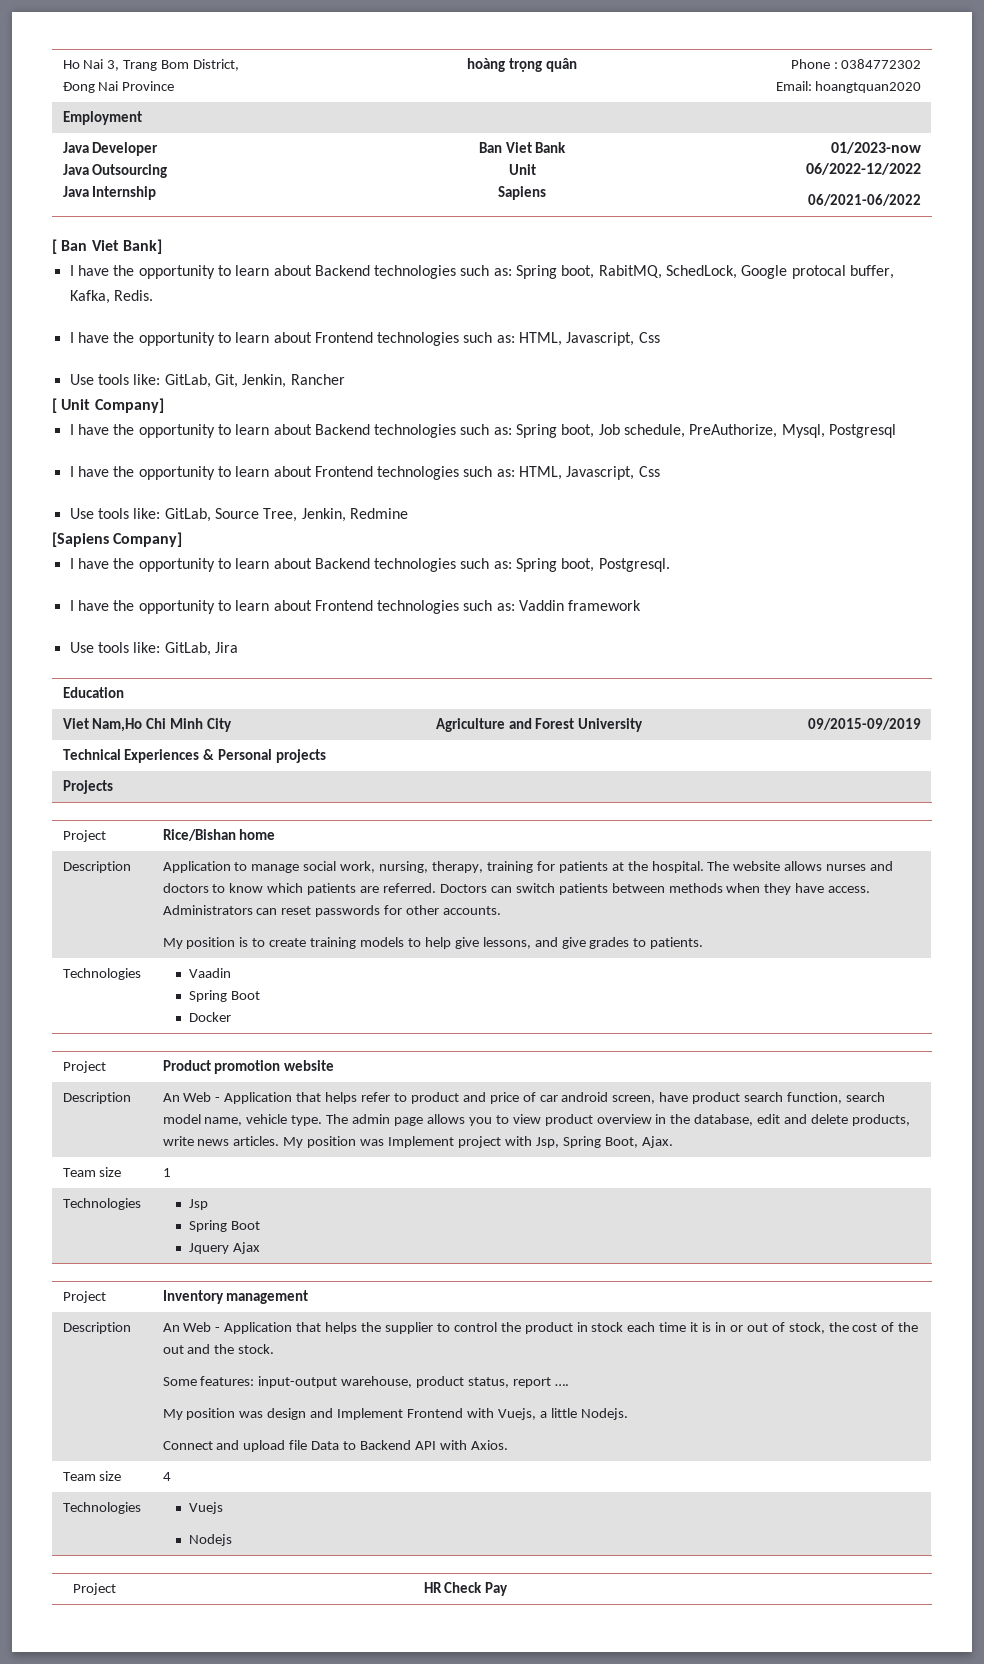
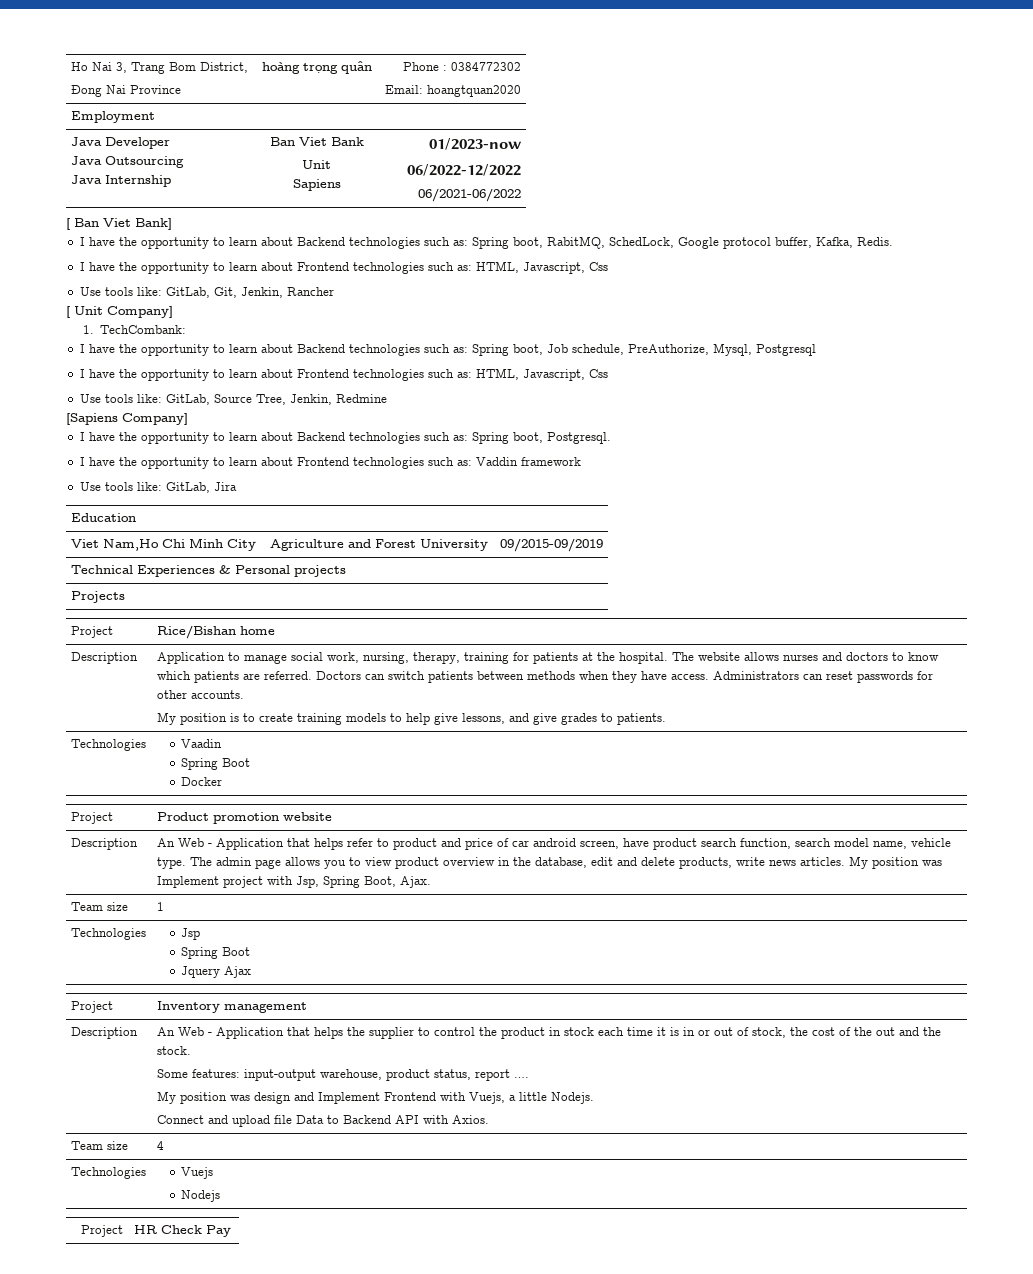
- I have the opportunity to learn about Backend technologies such as: Spring boot, RabitMQ, SchedLock, Google protocal buffer, Kafka, Redis.
+ I have the opportunity to learn about Backend technologies such as: Spring boot, RabitMQ, SchedLock, Google protocol buffer, Kafka, Redis.
+ 1. TechCombank:

